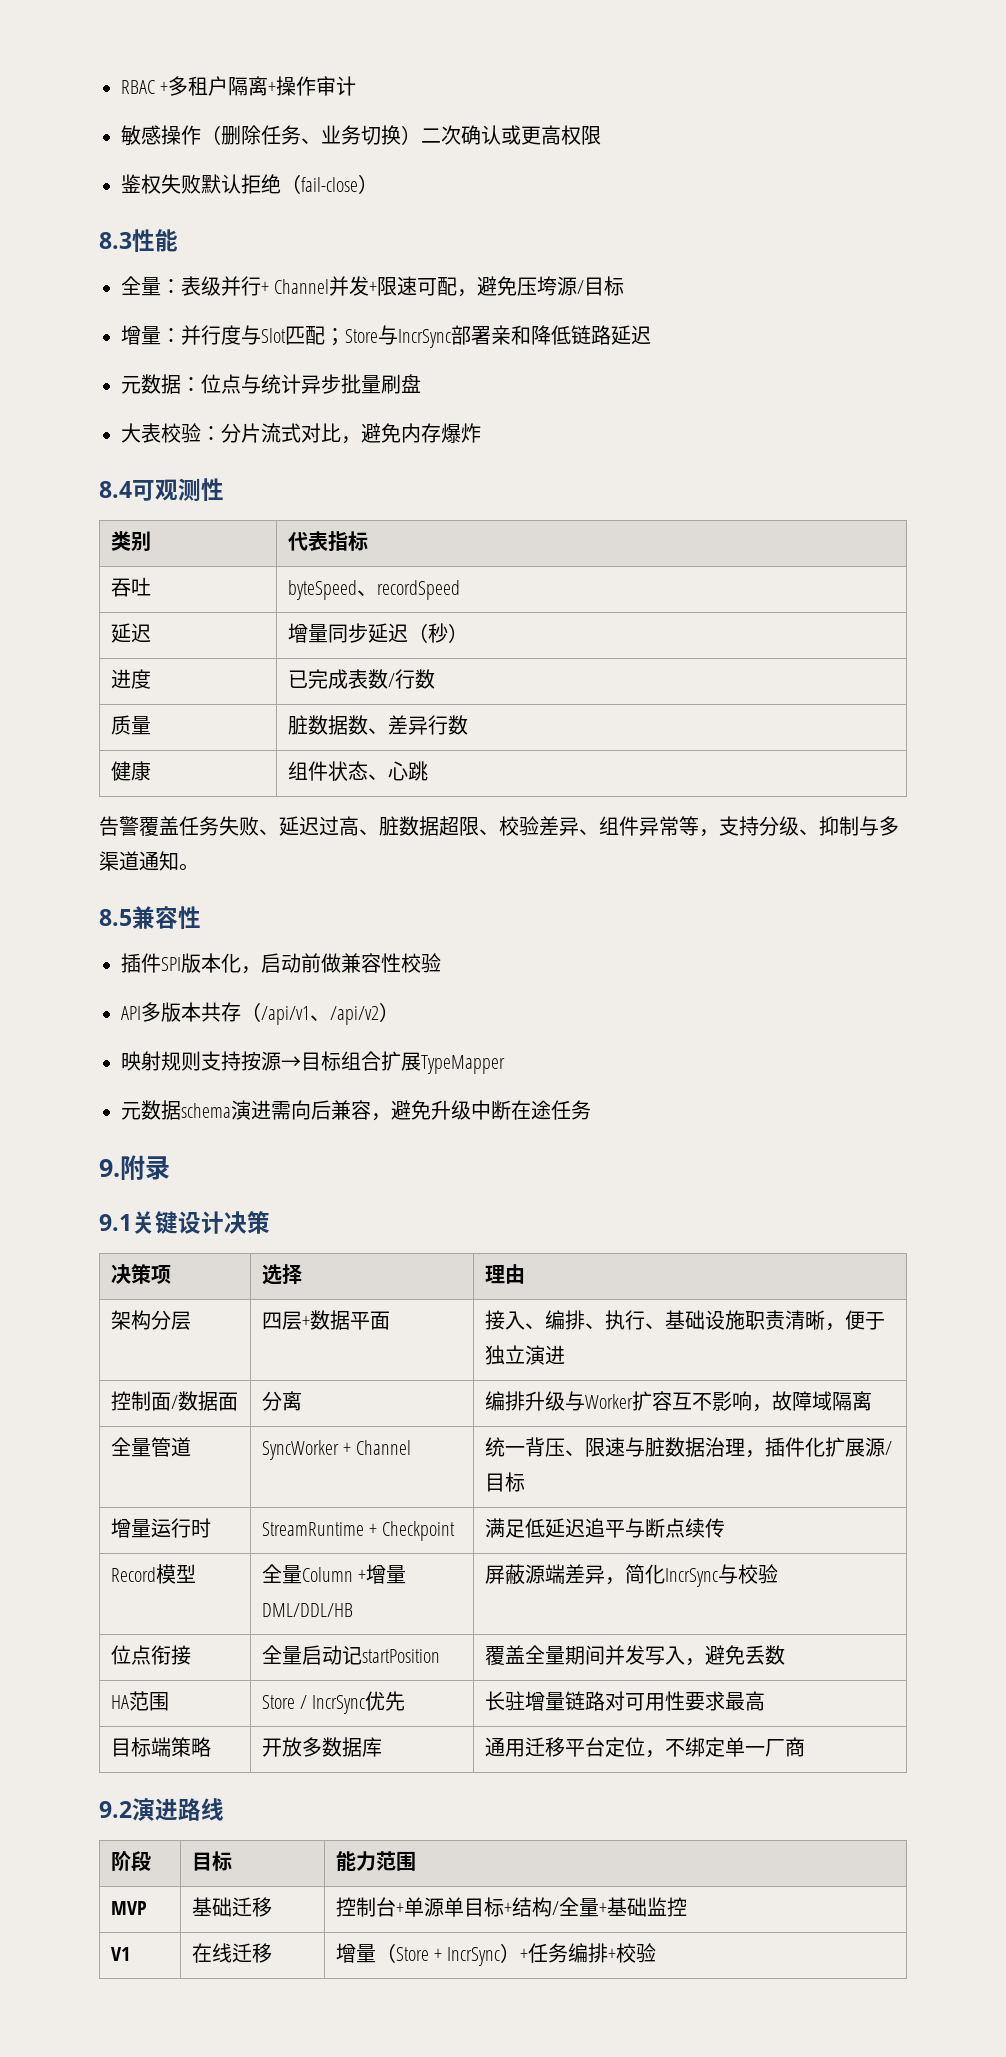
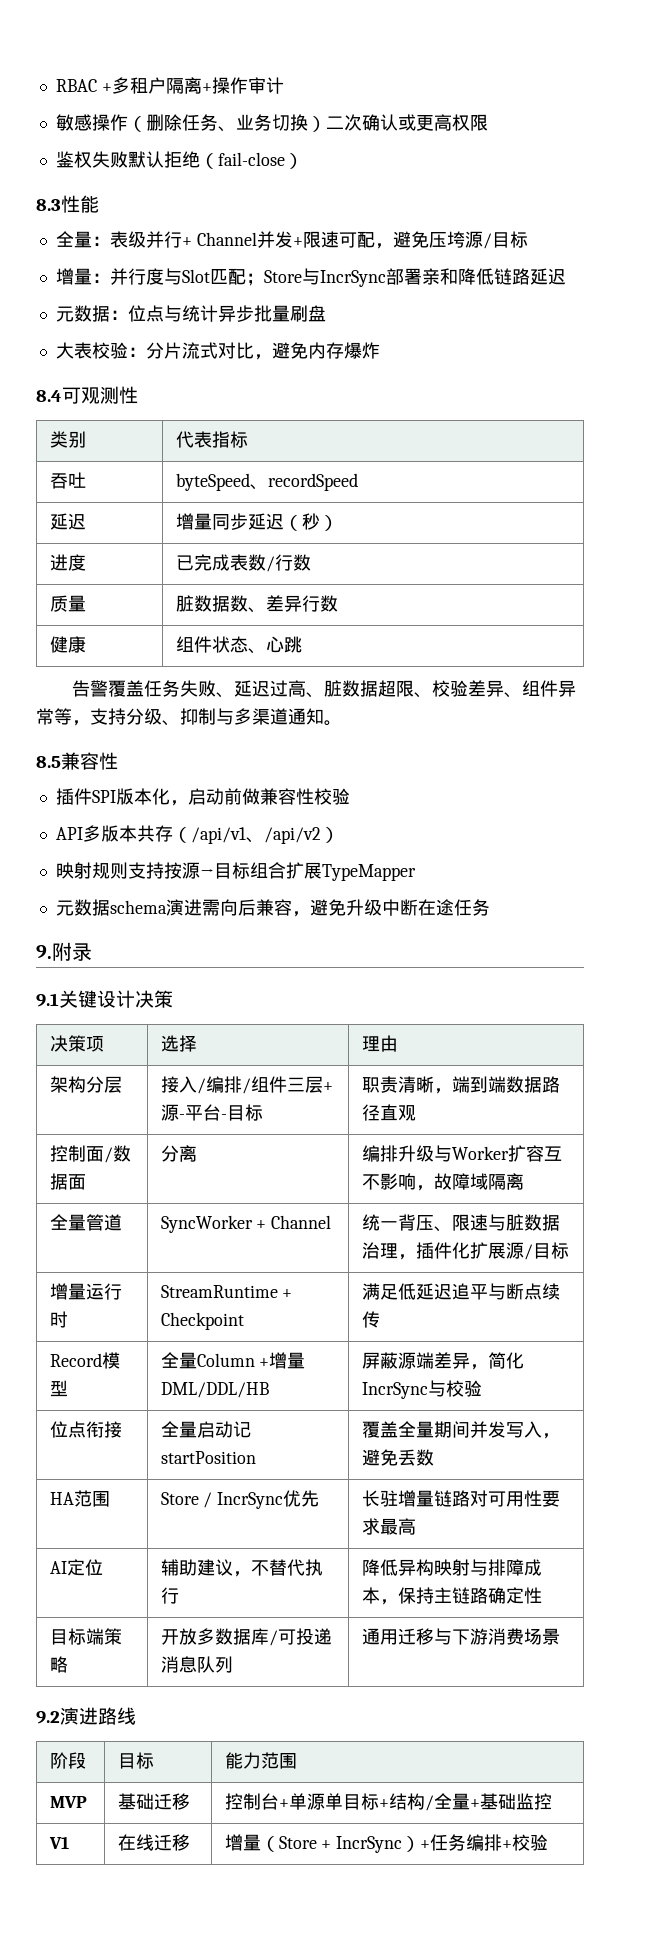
- 架构分层 | 四层+数据平面 | 接入、编排、执行、基础设施职责清晰，便于独立演进
+ 架构分层 | 接入/编排/组件三层+源-平台-目标 | 职责清晰，端到端数据路径直观
+ AI定位 | 辅助建议，不替代执行 | 降低异构映射与排障成本，保持主链路确定性
- 目标端策略 | 开放多数据库 | 通用迁移平台定位，不绑定单一厂商
+ 目标端策略 | 开放多数据库/可投递消息队列 | 通用迁移与下游消费场景

